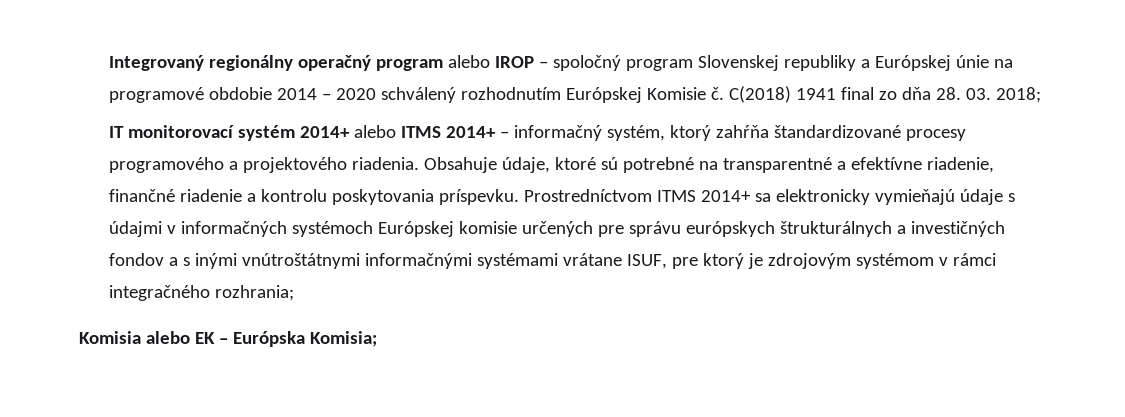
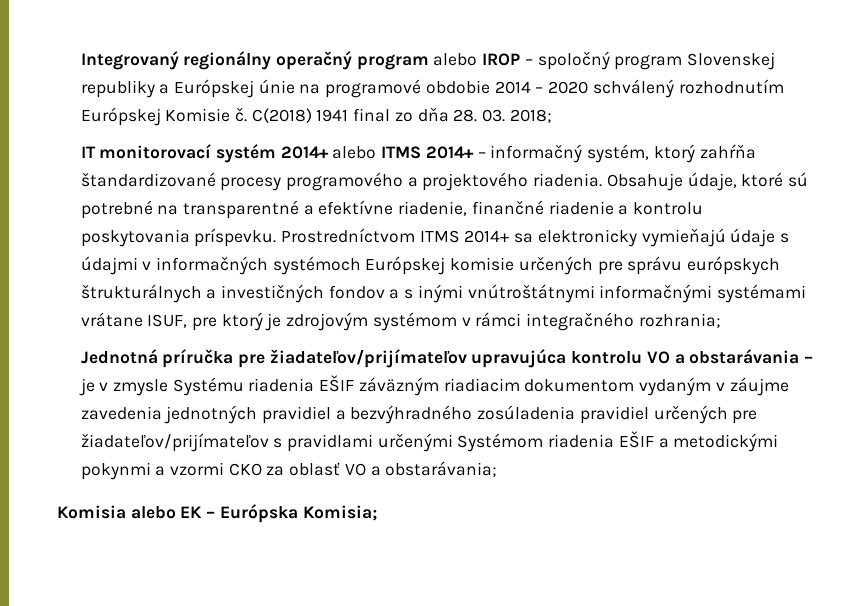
+ Jednotná príručka pre žiadateľov/prijímateľov upravujúca kontrolu VO a obstarávania – je v zmysle Systému riadenia EŠIF záväzným riadiacim dokumentom vydaným v záujme zavedenia jednotných pravidiel a bezvýhradného zosúladenia pravidiel určených pre žiadateľov/prijímateľov s pravidlami určenými Systémom riadenia EŠIF a metodickými pokynmi a vzormi CKO za oblasť VO a obstarávania;

